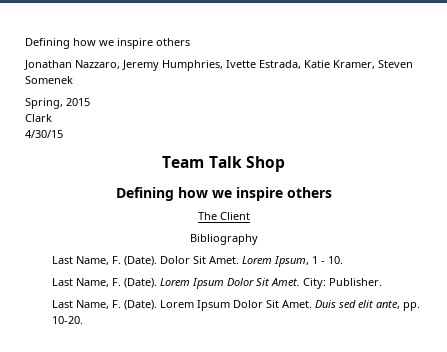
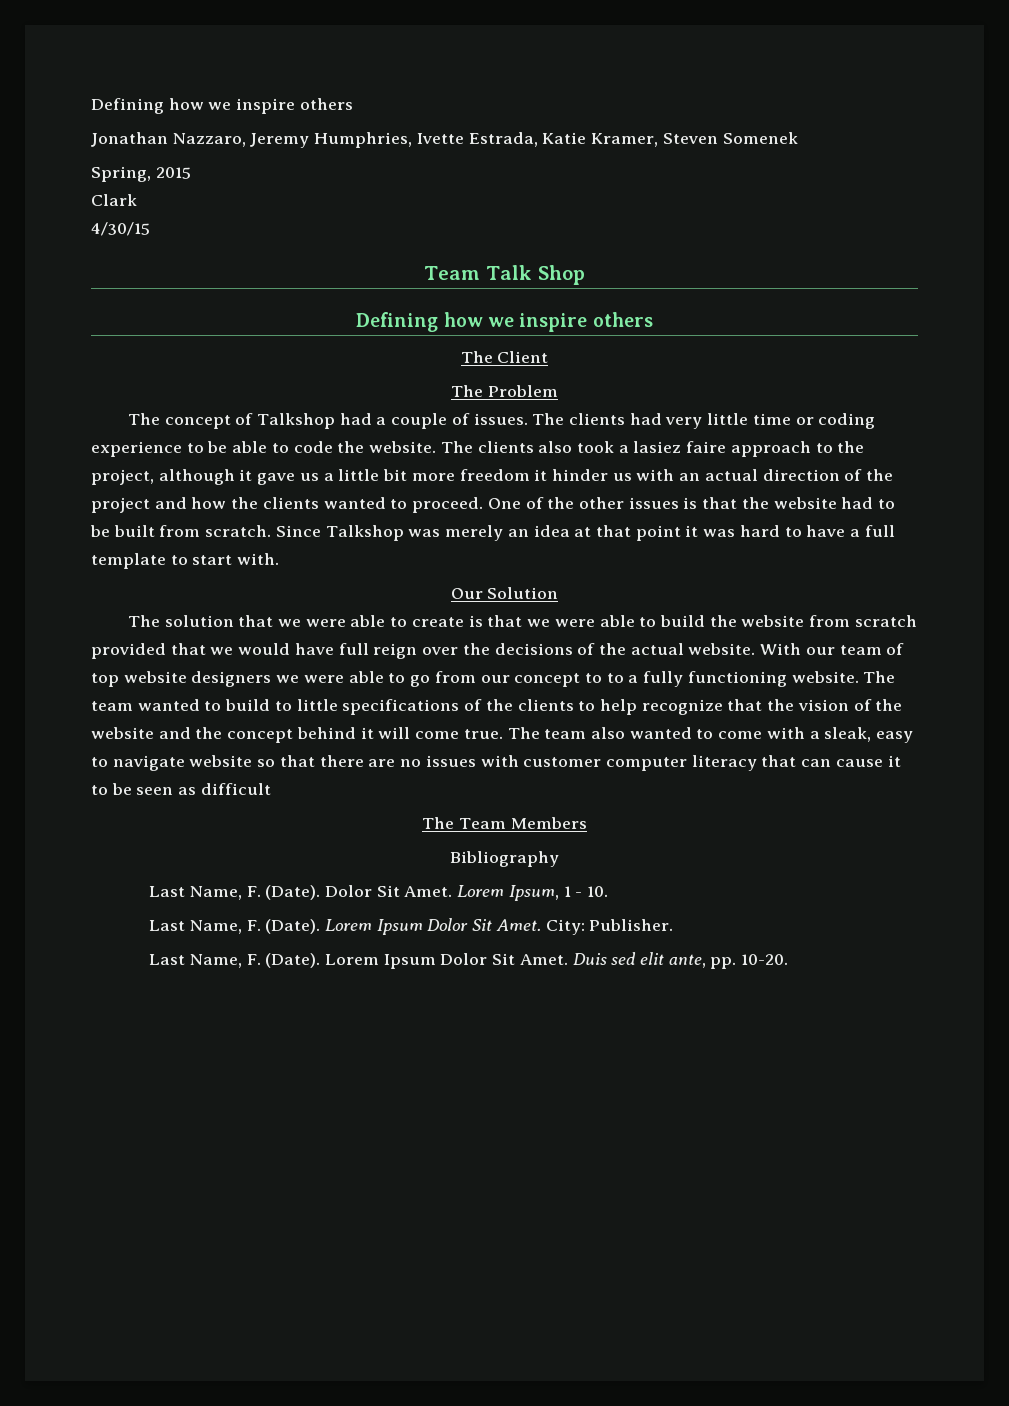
+ The Problem
+ The concept of Talkshop had a couple of issues. The clients had very little time or coding experience to be able to code the website. The clients also took a lasiez faire approach to the project, although it gave us a little bit more freedom it hinder us with an actual direction of the project and how the clients wanted to proceed. One of the other issues is that the website had to be built from scratch. Since Talkshop was merely an idea at that point it was hard to have a full template to start with.
+ Our Solution
+ The solution that we were able to create is that we were able to build the website from scratch provided that we would have full reign over the decisions of the actual website. With our team of top website designers we were able to go from our concept to to a fully functioning website. The team wanted to build to little specifications of the clients to help recognize that the vision of the website and the concept behind it will come true. The team also wanted to come with a sleak, easy to navigate website so that there are no issues with customer computer literacy that can cause it to be seen as difficult
+ The Team Members

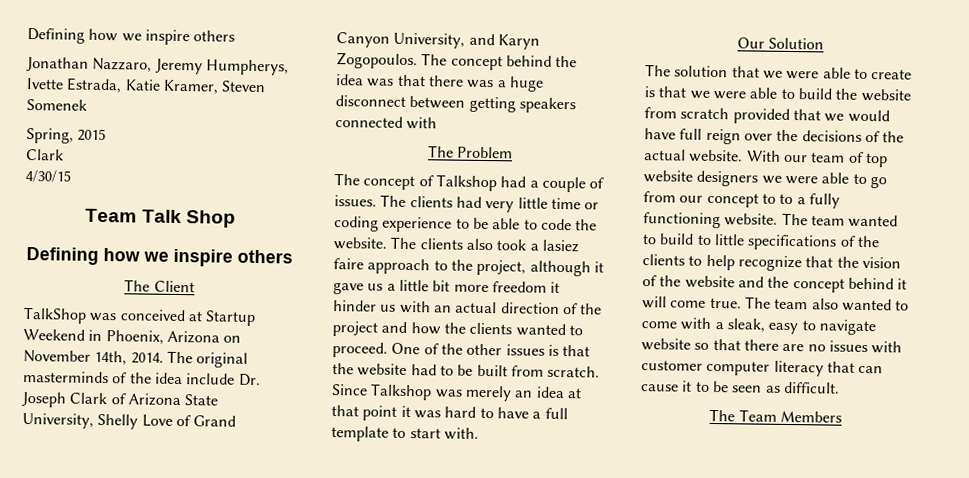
- Jonathan Nazzaro, Jeremy Humphries, Ivette Estrada, Katie Kramer, Steven Somenek
+ Jonathan Nazzaro, Jeremy Humpherys, Ivette Estrada, Katie Kramer, Steven Somenek
+ TalkShop was conceived at Startup Weekend in Phoenix, Arizona on November 14th, 2014. The original masterminds of the idea include Dr. Joseph Clark of Arizona State University, Shelly Love of Grand Canyon University, and Karyn Zogopoulos. The concept behind the idea was that there was a huge disconnect between getting speakers connected with
- The team also wanted to come with a sleak, easy to navigate website so that there are no issues with customer computer literacy that can cause it to be seen as difficult
+ The team also wanted to come with a sleak, easy to navigate website so that there are no issues with customer computer literacy that can cause it to be seen as difficult.
- Bibliography
- Last Name, F. (Date). Dolor Sit Amet. Lorem Ipsum, 1 - 10.
- Last Name, F. (Date). Lorem Ipsum Dolor Sit Amet. City: Publisher.
- Last Name, F. (Date). Lorem Ipsum Dolor Sit Amet. Duis sed elit ante, pp. 10-20.

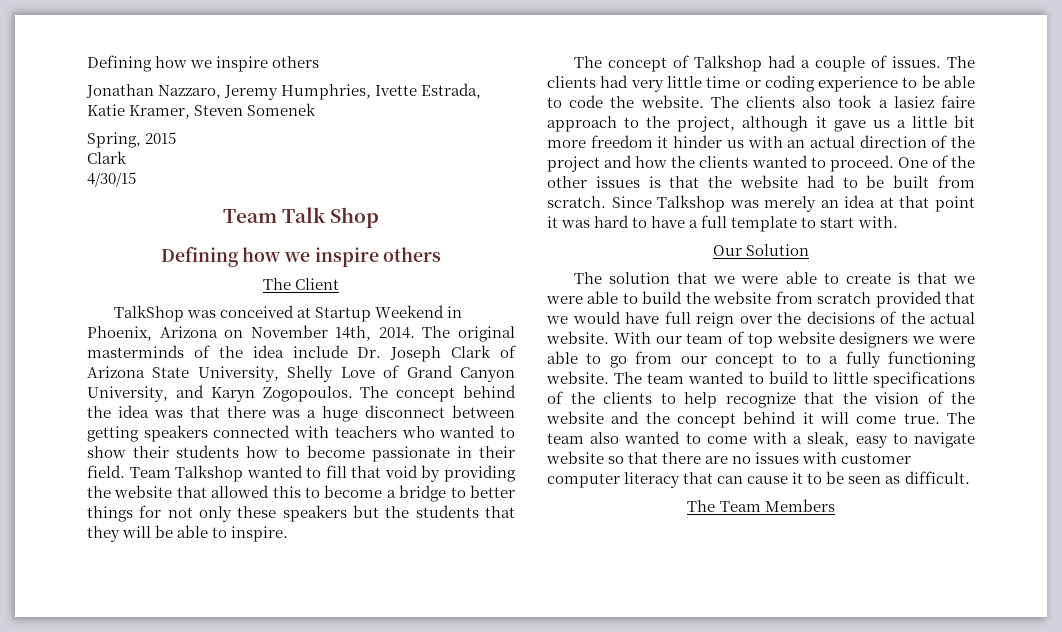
- Jonathan Nazzaro, Jeremy Humpherys, Ivette Estrada, Katie Kramer, Steven Somenek
+ Jonathan Nazzaro, Jeremy Humphries, Ivette Estrada, Katie Kramer, Steven Somenek
- The concept behind the idea was that there was a huge disconnect between getting speakers connected with
- The Problem
+ The concept behind the idea was that there was a huge disconnect between getting speakers connected with teachers who wanted to show their students how to become passionate in their field. Team Talkshop wanted to fill that void by providing the website that allowed this to become a bridge to better things for not only these speakers but the students that they will be able to inspire.

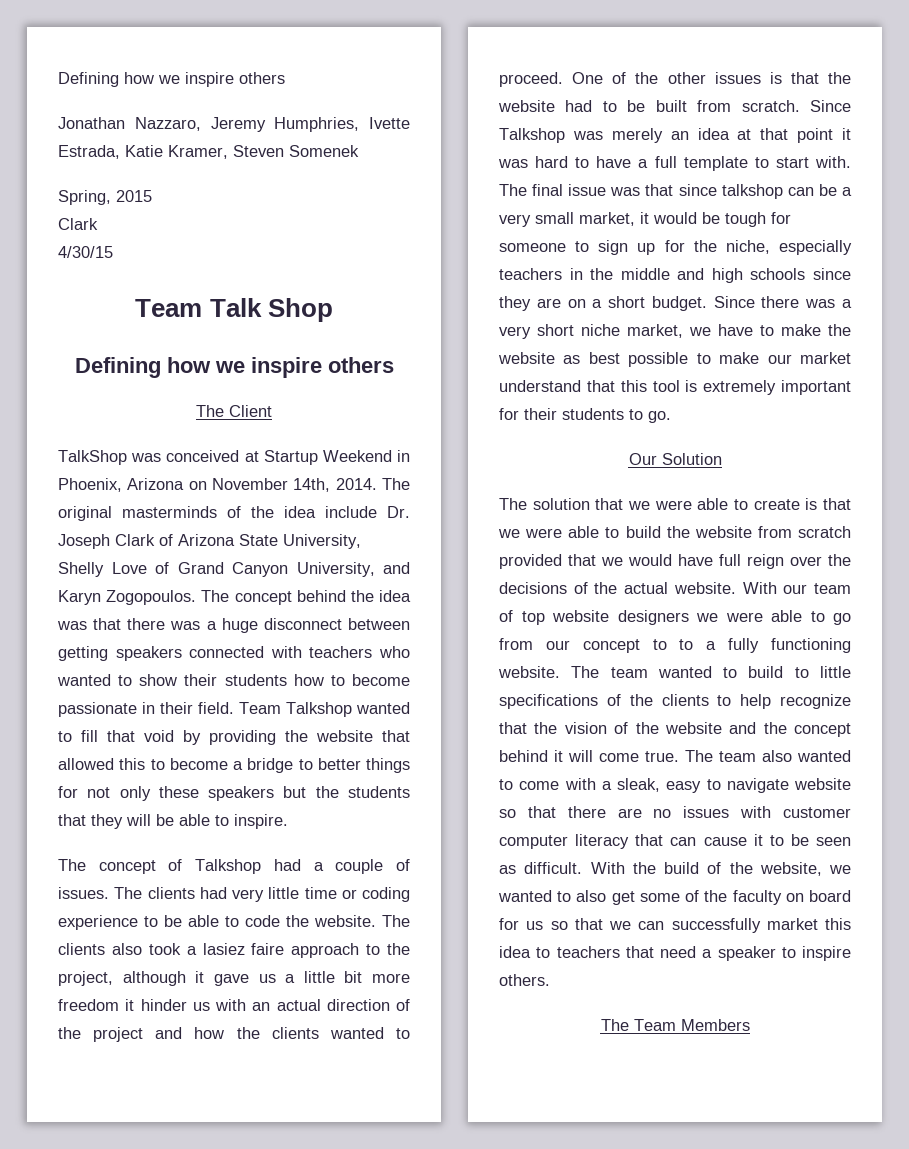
+ The final issue was that since talkshop can be a very small market, it would be tough for someone to sign up for the niche, especially teachers in the middle and high schools since they are on a short budget. Since there was a very short niche market, we have to make the website as best possible to make our market understand that this tool is extremely important for their students to go.
+ With the build of the website, we wanted to also get some of the faculty on board for us so that we can successfully market this idea to teachers that need a speaker to inspire others.

